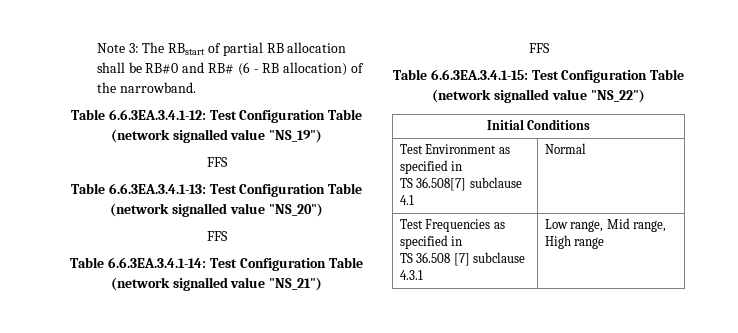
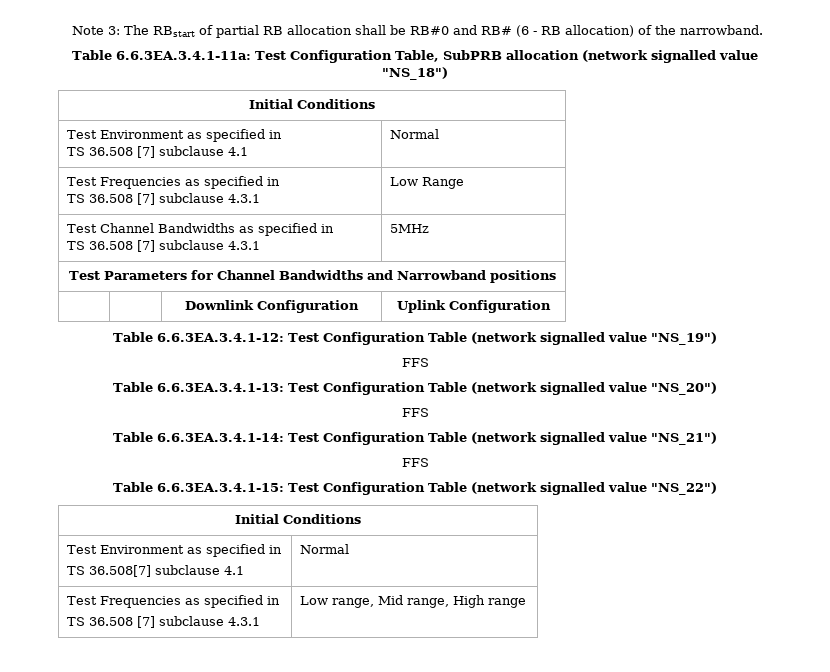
+ Table 6.6.3EA.3.4.1-11a: Test Configuration Table, SubPRB allocation (network signalled value "NS_18")
+ Initial Conditions
+ Test Environment as specified in
+ TS 36.508 [7] subclause 4.1 | Normal
+ Test Frequencies as specified in
+ TS 36.508 [7] subclause 4.3.1 | Low Range
+ Test Channel Bandwidths as specified in
+ TS 36.508 [7] subclause 4.3.1 | 5MHz
+ Test Parameters for Channel Bandwidths and Narrowband positions
+ | | Downlink Configuration | Uplink Configuration

